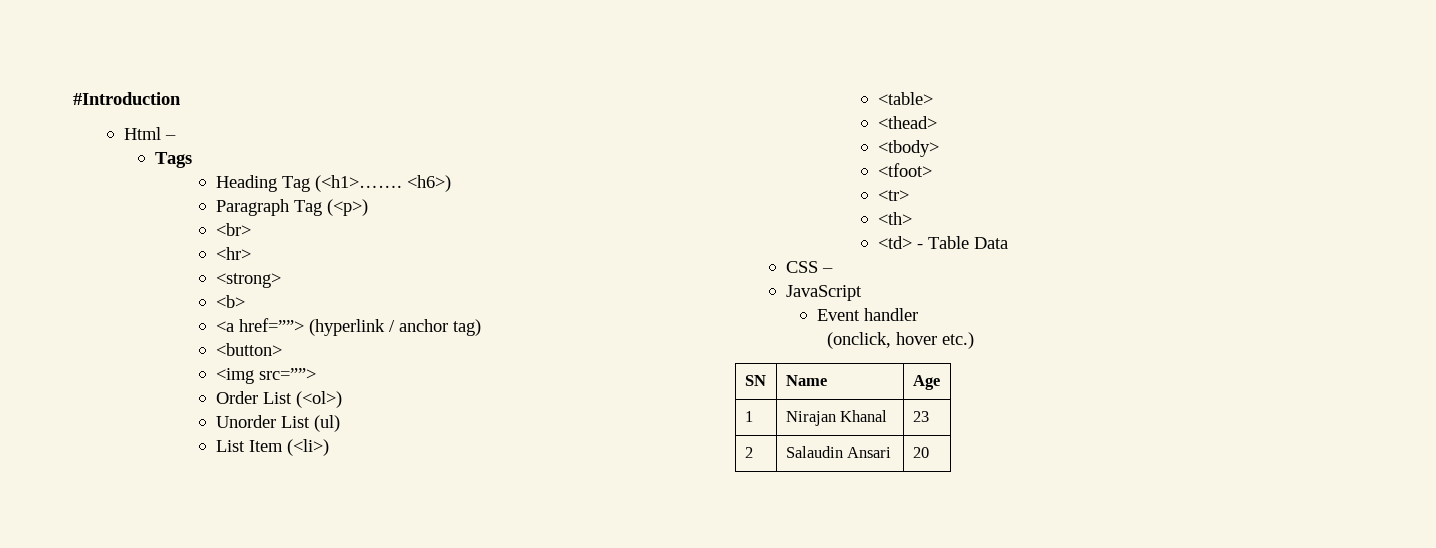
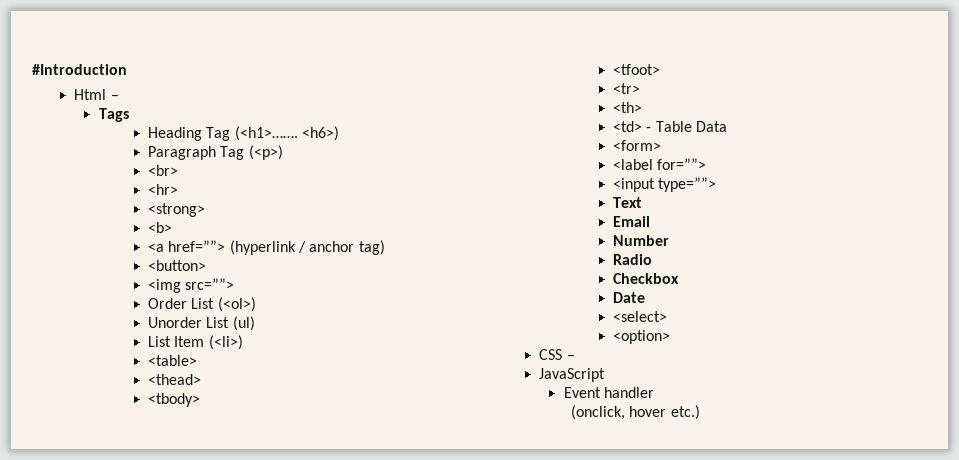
+ <form>
+ <label for=””>
+ <input type=””>
+ Text
+ Email
+ Number
+ Radio
+ Checkbox
+ Date
+ <select>
+ <option>
- SN | Name | Age
- 1 | Nirajan Khanal | 23
- 2 | Salaudin Ansari | 20

